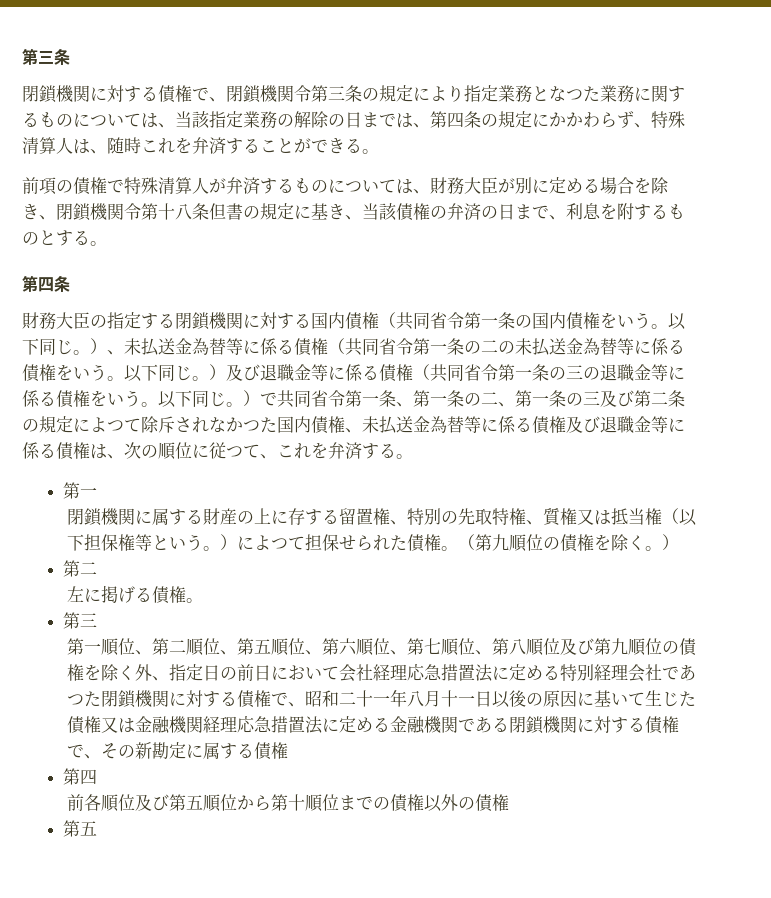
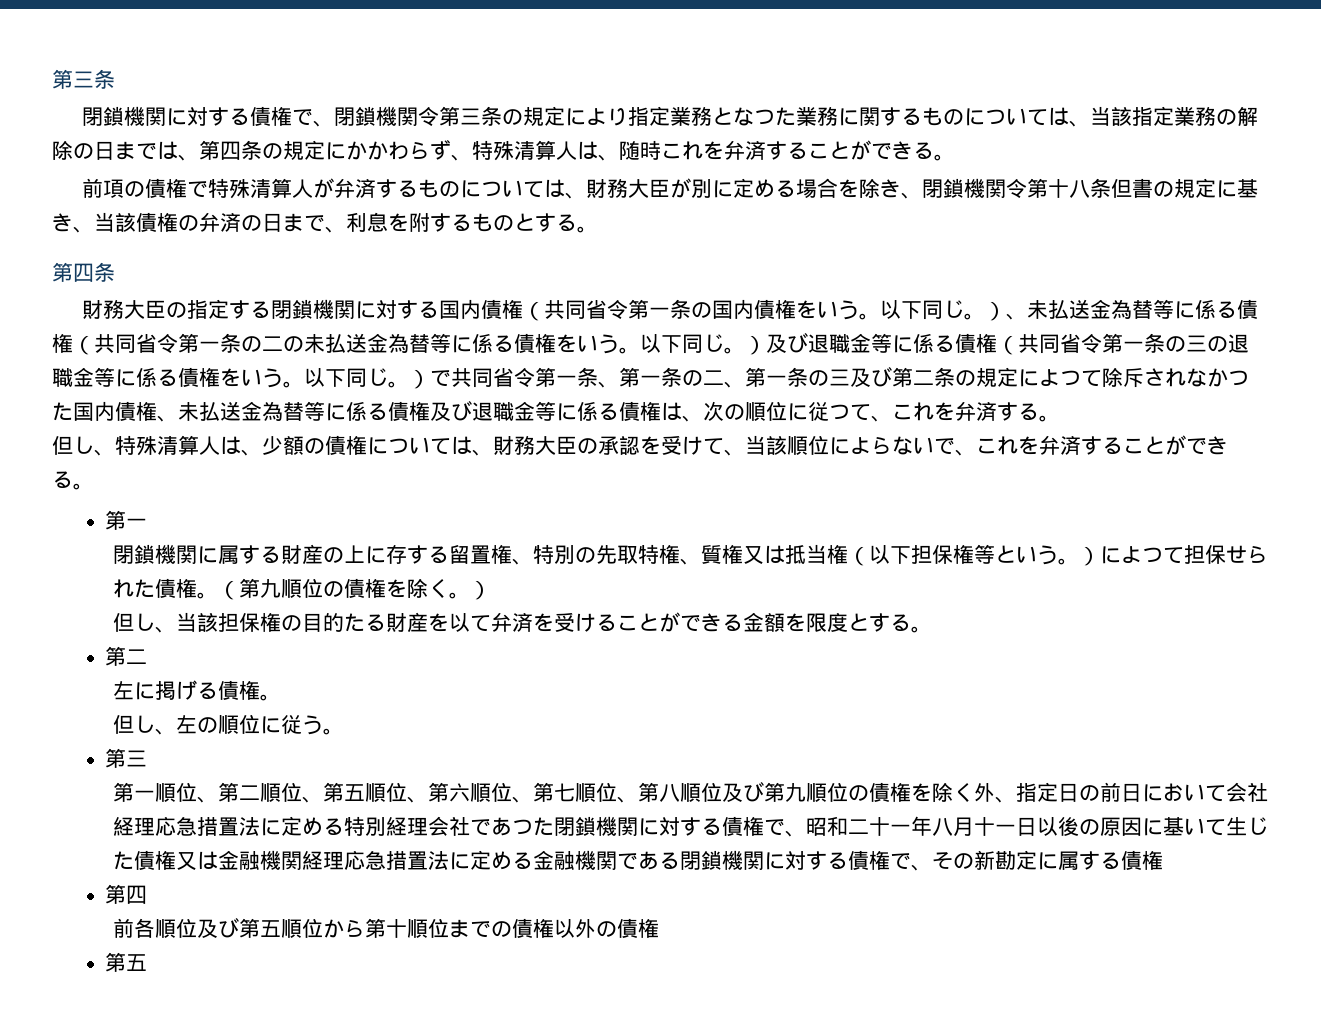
+ 但し、特殊清算人は、少額の債権については、財務大臣の承認を受けて、当該順位によらないで、これを弁済することができる。
+ 但し、当該担保権の目的たる財産を以て弁済を受けることができる金額を限度とする。
+ 但し、左の順位に従う。

